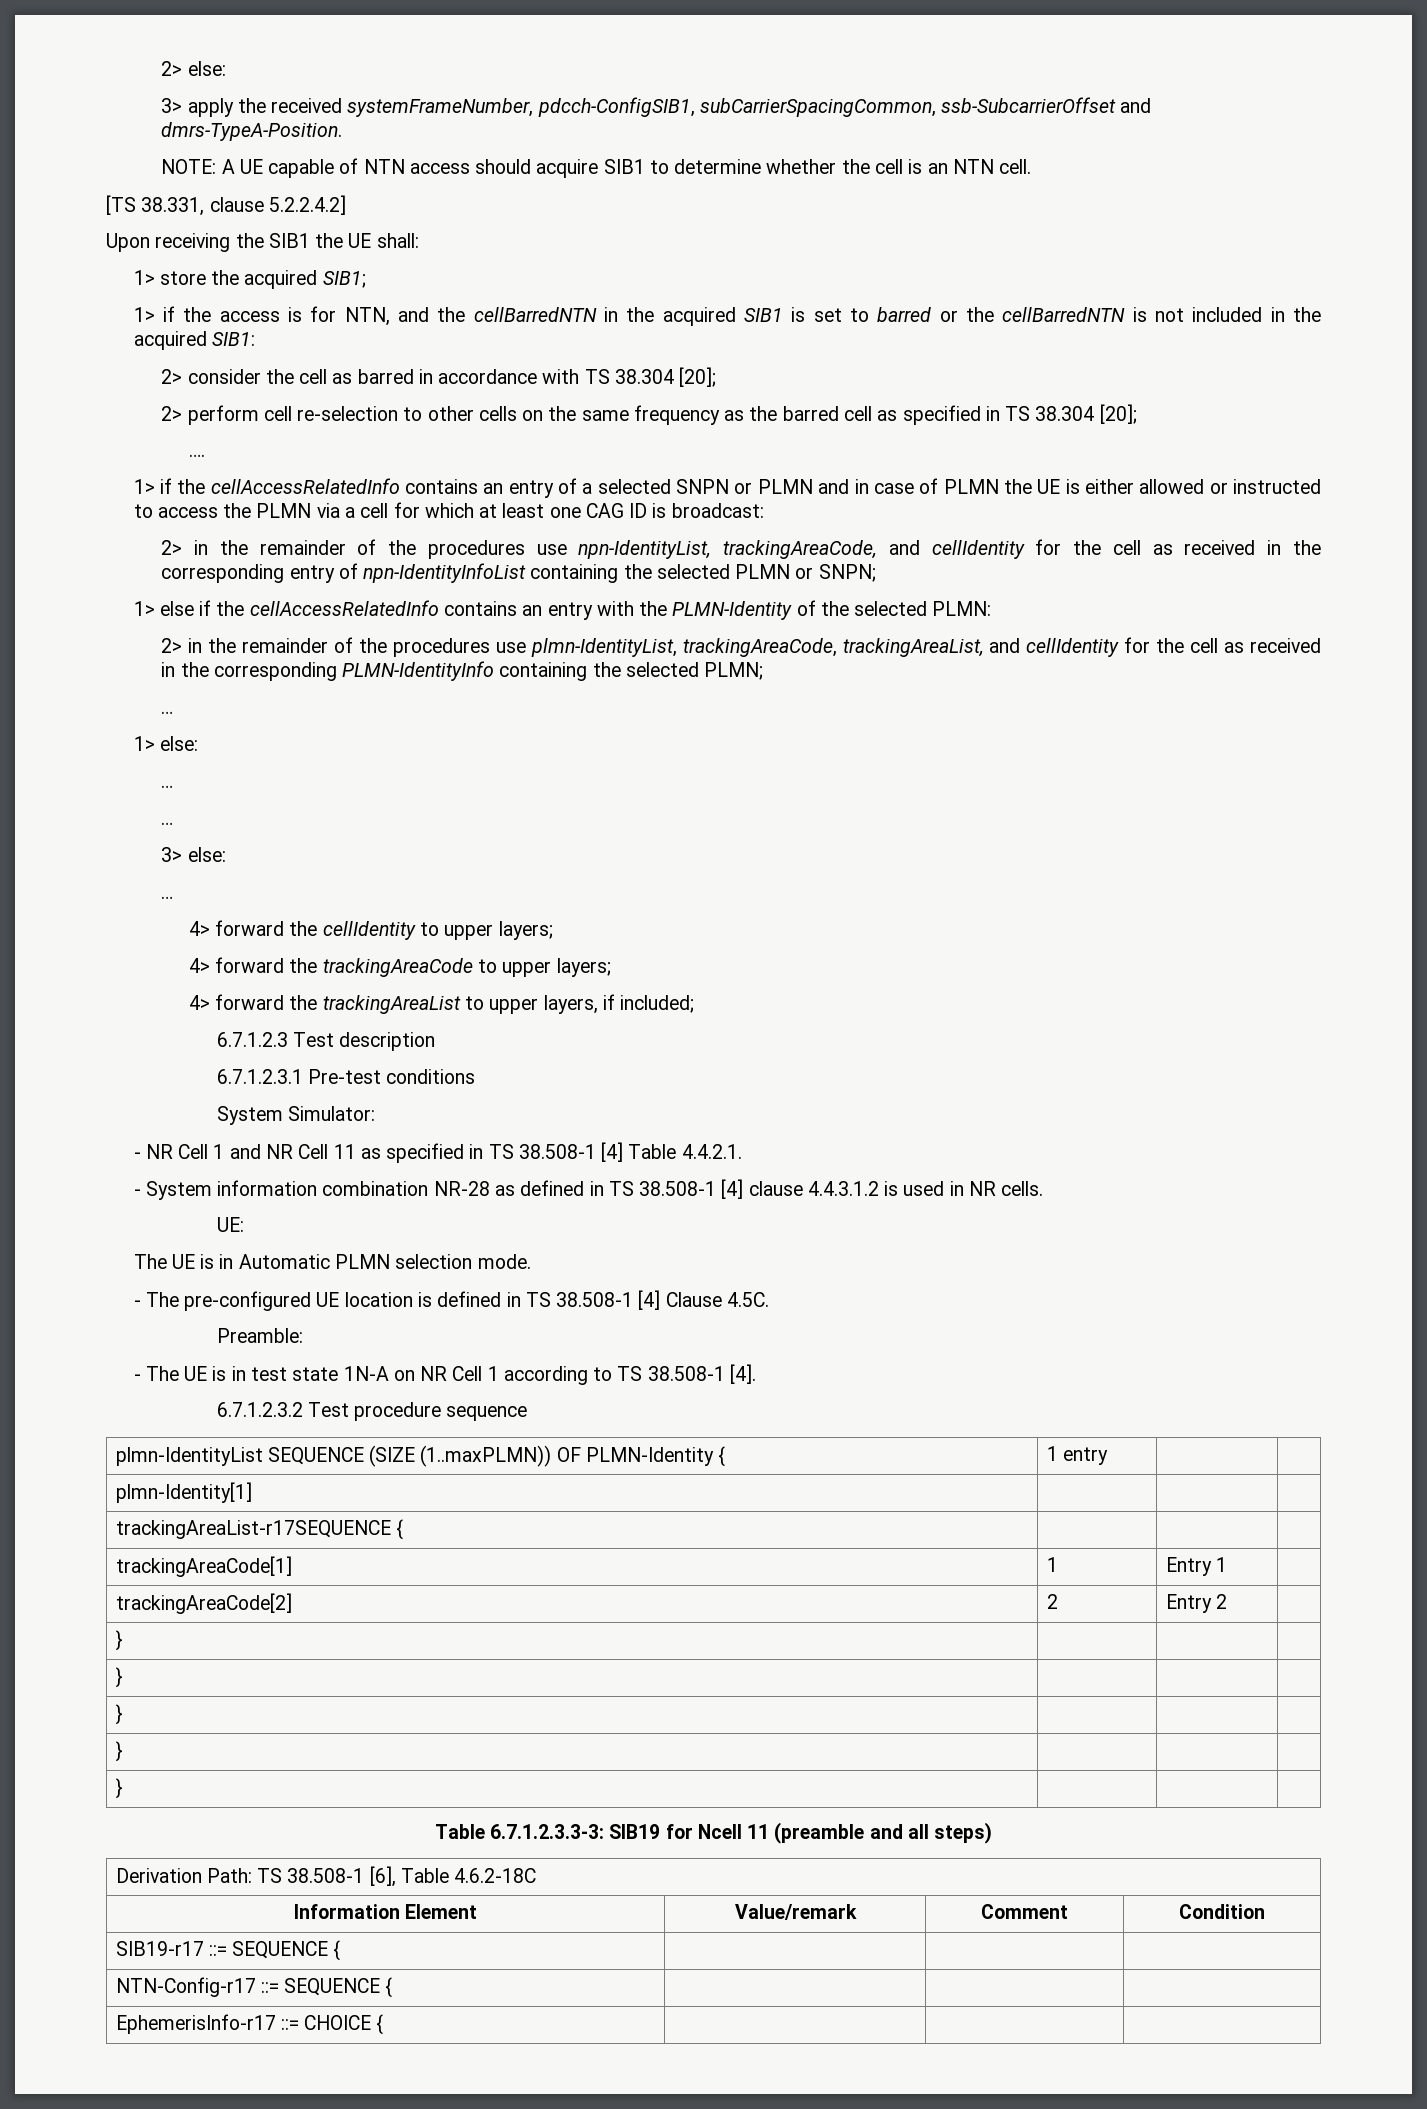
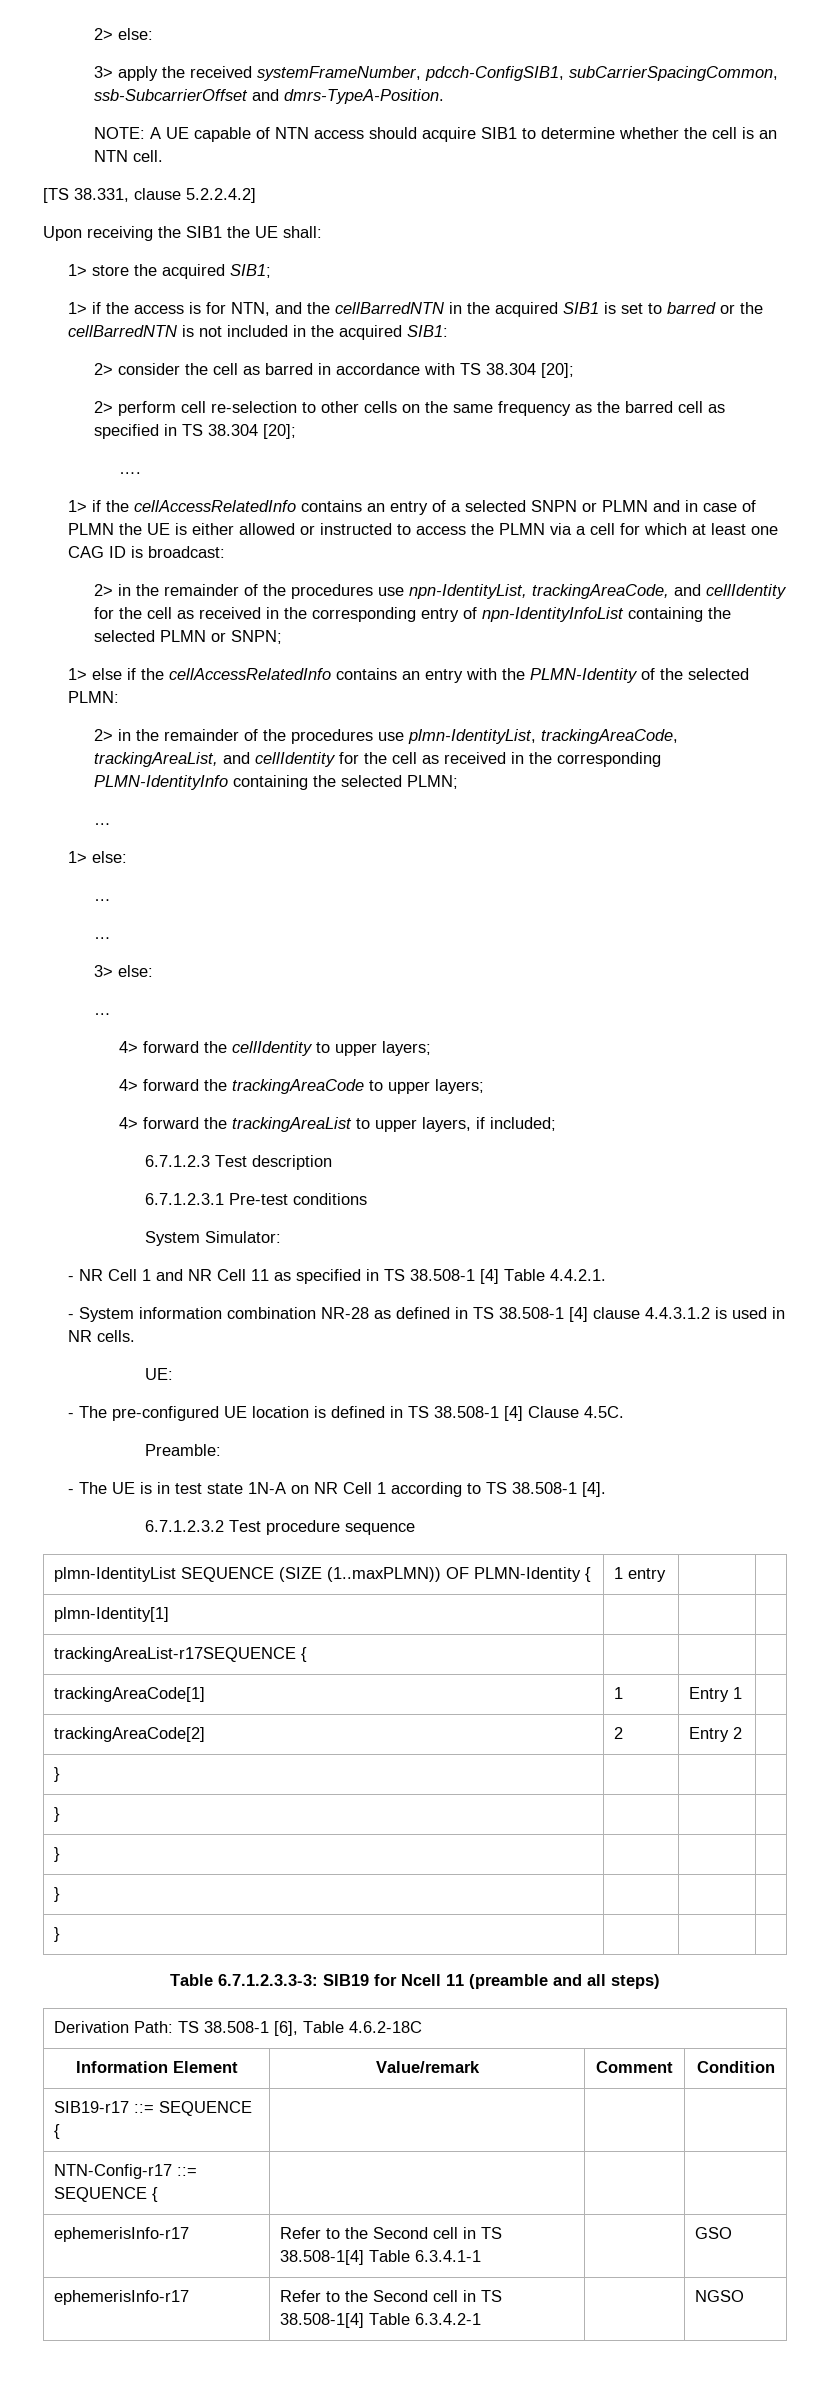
- The UE is in Automatic PLMN selection mode.
- EphemerisInfo-r17 ::= CHOICE { | | |
+ ephemerisInfo-r17 | Refer to the Second cell in TS 38.508-1[4] Table 6.3.4.1-1 | | GSO
+ ephemerisInfo-r17 | Refer to the Second cell in TS 38.508-1[4] Table 6.3.4.2-1 | | NGSO

